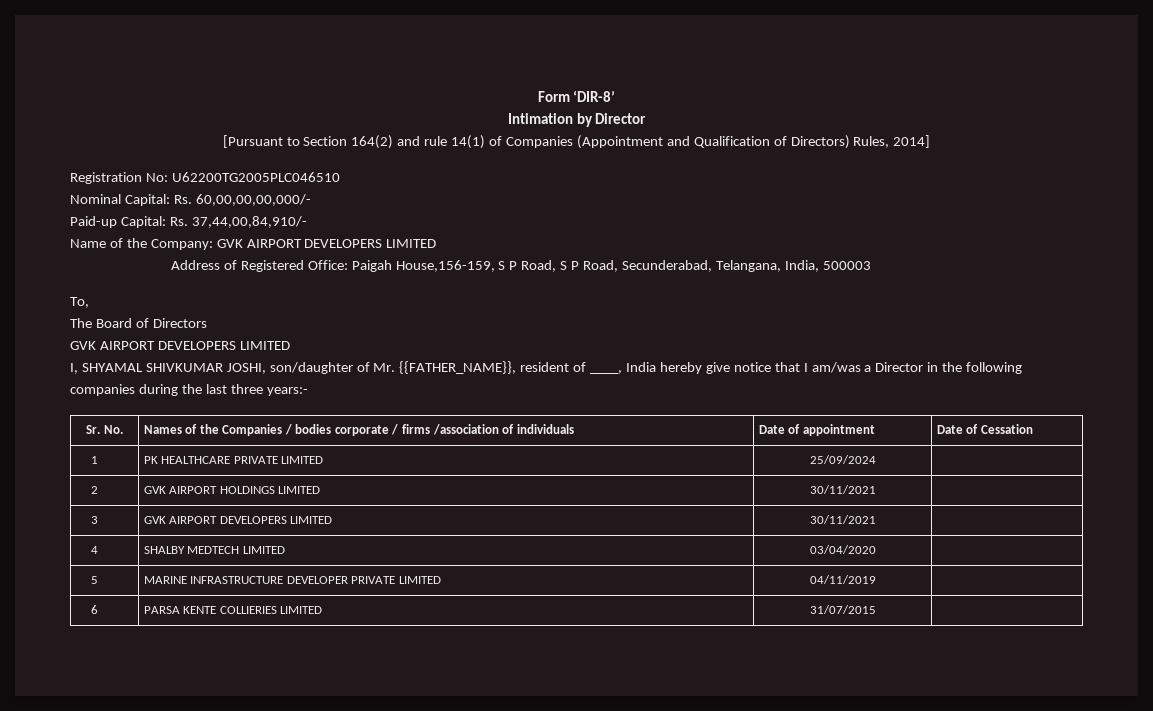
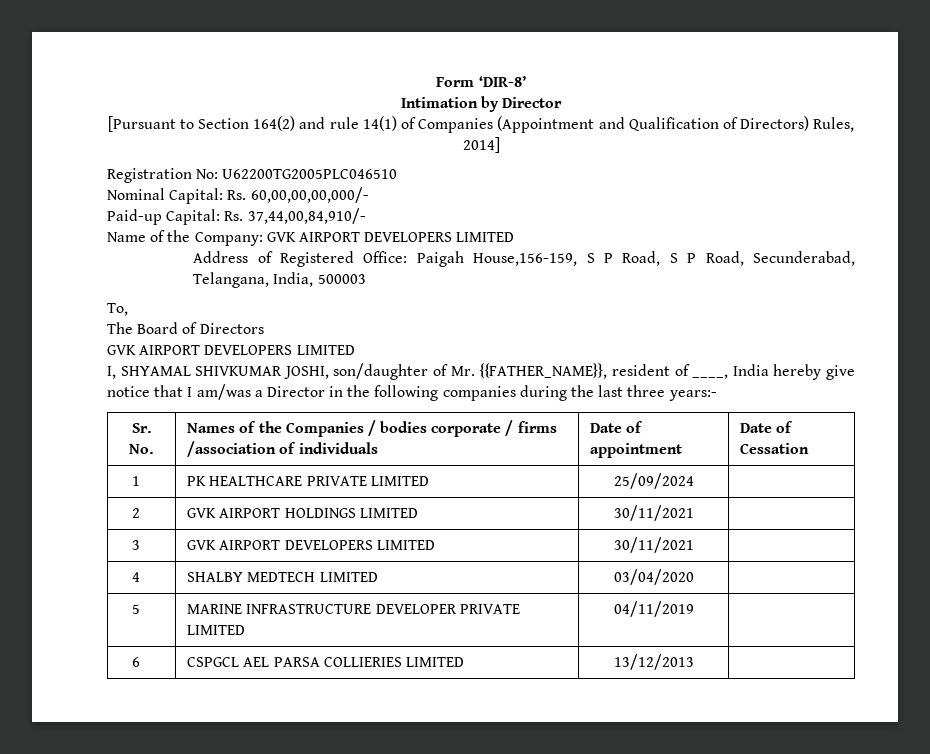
- 6 | PARSA KENTE COLLIERIES LIMITED | 31/07/2015 |
+ 6 | CSPGCL AEL PARSA COLLIERIES LIMITED | 13/12/2013 |

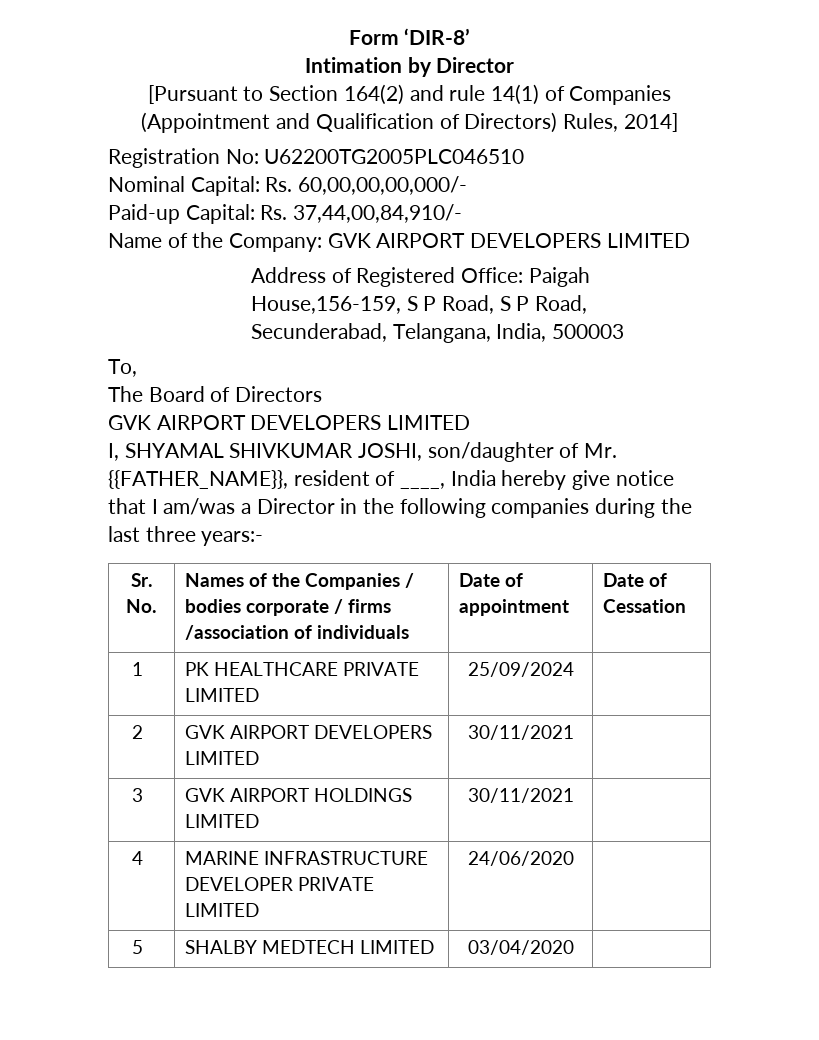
- 2 | GVK AIRPORT HOLDINGS LIMITED | 30/11/2021 |
+ 2 | GVK AIRPORT DEVELOPERS LIMITED | 30/11/2021 |
- 3 | GVK AIRPORT DEVELOPERS LIMITED | 30/11/2021 |
+ 3 | GVK AIRPORT HOLDINGS LIMITED | 30/11/2021 |
- 4 | SHALBY MEDTECH LIMITED | 03/04/2020 |
- 5 | MARINE INFRASTRUCTURE DEVELOPER PRIVATE LIMITED | 04/11/2019 |
- 6 | CSPGCL AEL PARSA COLLIERIES LIMITED | 13/12/2013 |
+ 4 | MARINE INFRASTRUCTURE DEVELOPER PRIVATE LIMITED | 24/06/2020 |
+ 5 | SHALBY MEDTECH LIMITED | 03/04/2020 |

